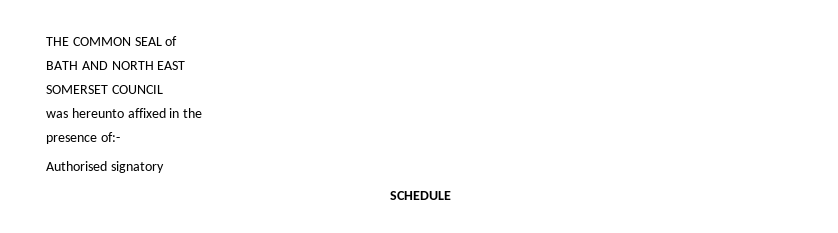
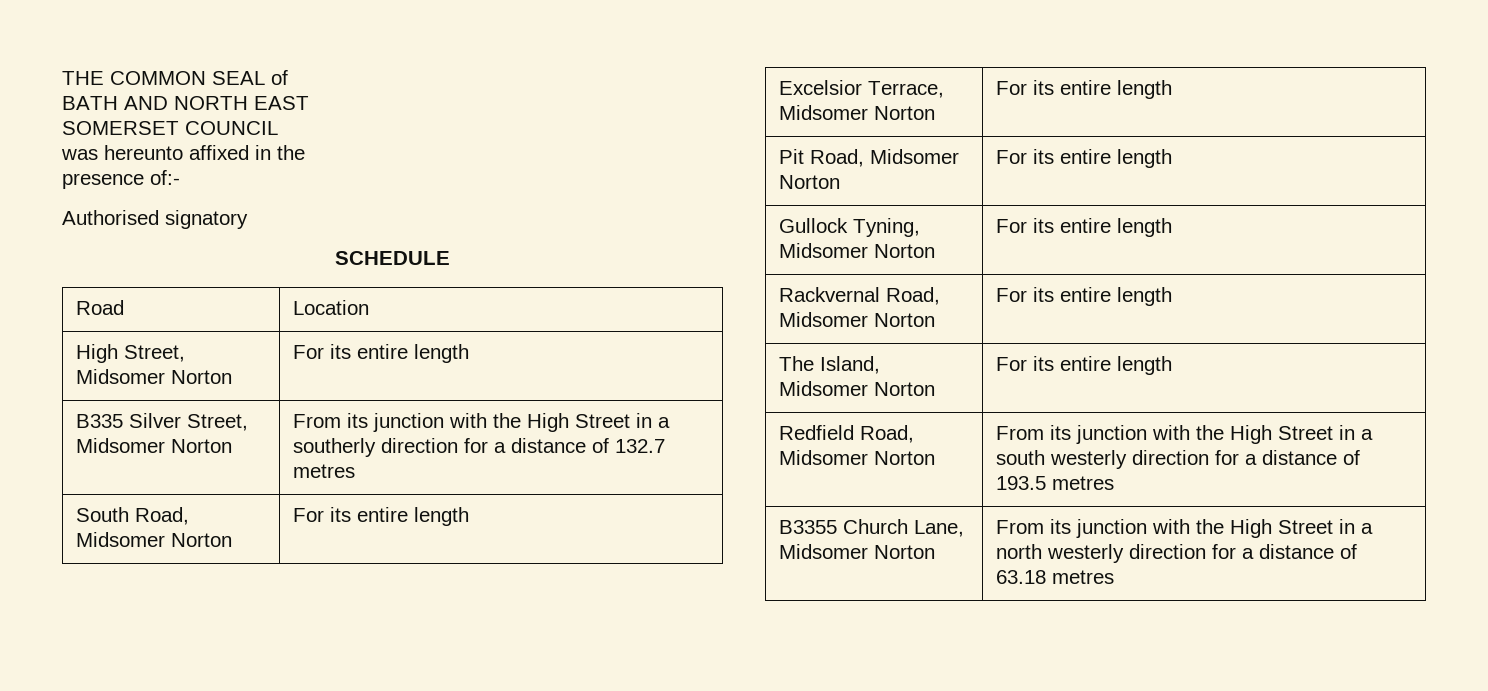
+ Road | Location
+ High Street, Midsomer Norton | For its entire length
+ B335 Silver Street, Midsomer Norton | From its junction with the High Street in a southerly direction for a distance of 132.7 metres
+ South Road, Midsomer Norton | For its entire length
+ Excelsior Terrace, Midsomer Norton | For its entire length
+ Pit Road, Midsomer Norton | For its entire length
+ Gullock Tyning, Midsomer Norton | For its entire length
+ Rackvernal Road, Midsomer Norton | For its entire length
+ The Island, Midsomer Norton | For its entire length
+ Redfield Road, Midsomer Norton | From its junction with the High Street in a south westerly direction for a distance of 193.5 metres
+ B3355 Church Lane, Midsomer Norton | From its junction with the High Street in a north westerly direction for a distance of 63.18 metres

